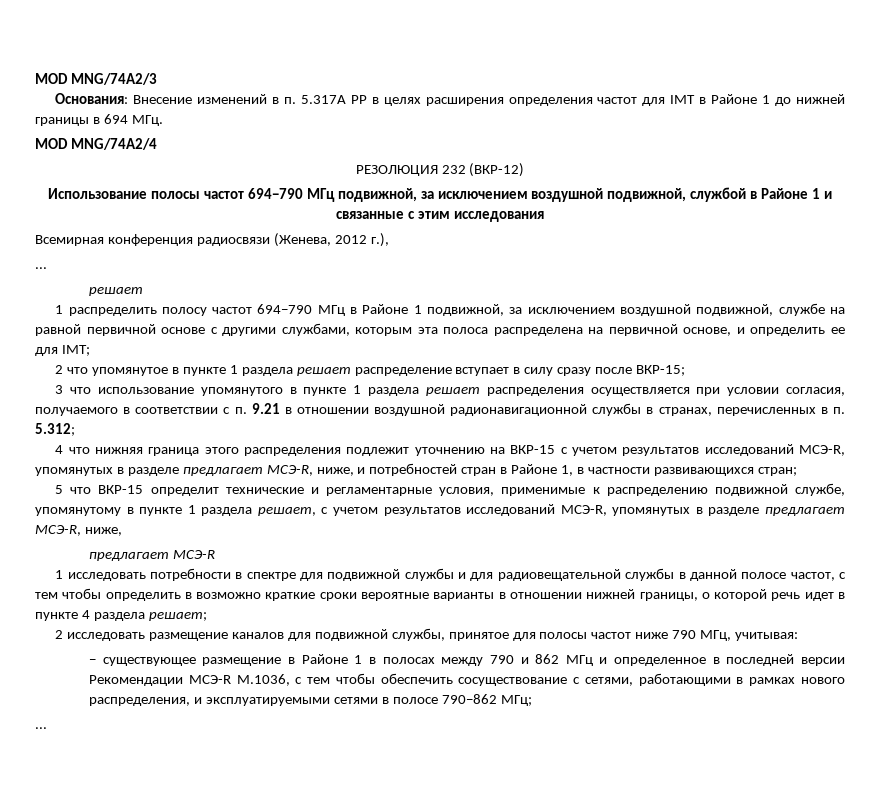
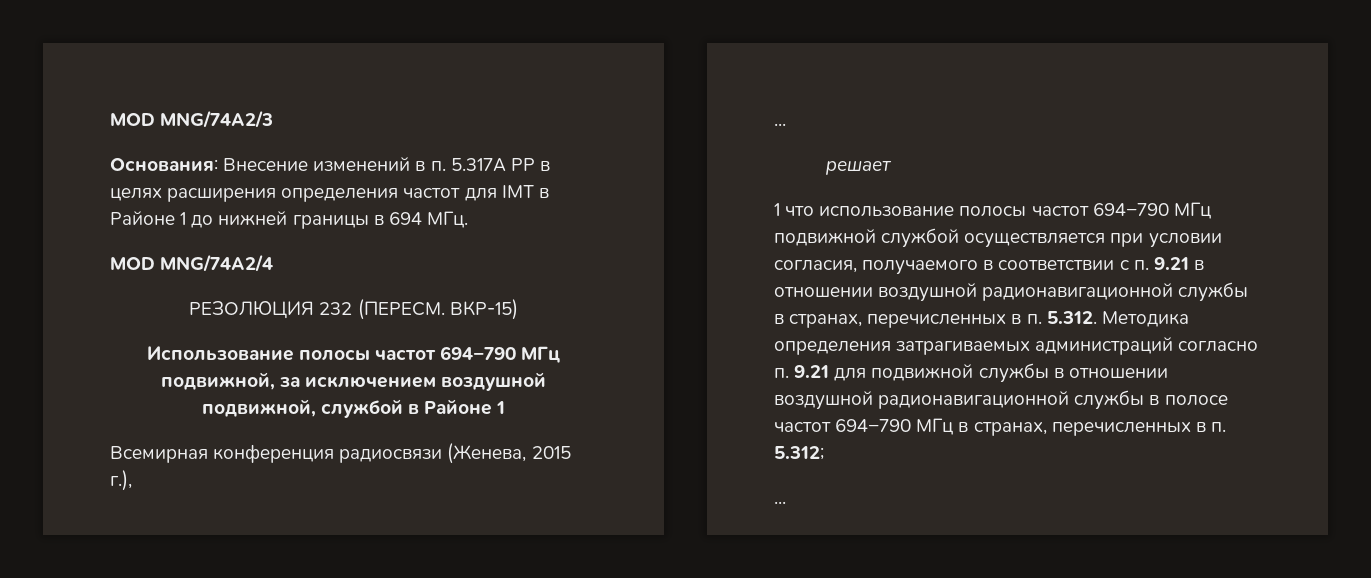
- РЕЗОЛЮЦИЯ 232 (ВКР-12)
+ РЕЗОЛЮЦИЯ 232 (ПЕРЕСМ. ВКР-15)
- Использование полосы частот 694−790 МГц подвижной, за исключением воздушной подвижной, службой в Районе 1 и связанные с этим исследования
+ Использование полосы частот 694−790 МГц подвижной, за исключением воздушной подвижной, службой в Районе 1
- Всемирная конференция радиосвязи (Женева, 2012 г.),
+ Всемирная конференция радиосвязи (Женева, 2015 г.),
- 1 распределить полосу частот 694−790 МГц в Районе 1 подвижной, за исключением воздушной подвижной, службе на равной первичной основе с другими службами, которым эта полоса распределена на первичной основе, и определить ее для IMT;
- 2 что упомянутое в пункте 1 раздела решает распределение вступает в силу сразу после ВКР-15;
- 3 что использование упомянутого в пункте 1 раздела решает распределения осуществляется при условии согласия, получаемого в соответствии с п. 9.21 в отношении воздушной радионавигационной службы в странах, перечисленных в п. 5.312;
- 4 что нижняя граница этого распределения подлежит уточнению на ВКР-15 с учетом результатов исследований МСЭ-R, упомянутых в разделе предлагает МСЭ-R, ниже, и потребностей стран в Районе 1, в частности развивающихся стран;
- 5 что ВКР-15 определит технические и регламентарные условия, применимые к распределению подвижной службе, упомянутому в пункте 1 раздела решает, с учетом результатов исследований МСЭ-R, упомянутых в разделе предлагает МСЭ-R, ниже,
- предлагает МСЭ-R
- 1 исследовать потребности в спектре для подвижной службы и для радиовещательной службы в данной полосе частот, с тем чтобы определить в возможно краткие сроки вероятные варианты в отношении нижней границы, о которой речь идет в пункте 4 раздела решает;
- 2 исследовать размещение каналов для подвижной службы, принятое для полосы частот ниже 790 МГц, учитывая:
- − существующее размещение в Районе 1 в полосах между 790 и 862 МГц и определенное в последней версии Рекомендации МСЭ-R M.1036, с тем чтобы обеспечить сосуществование с сетями, работающими в рамках нового распределения, и эксплуатируемыми сетями в полосе 790−862 МГц;
+ 1 что использование полосы частот 694−790 МГц подвижной службой осуществляется при условии согласия, получаемого в соответствии с п. 9.21 в отношении воздушной радионавигационной службы в странах, перечисленных в п. 5.312. Методика определения затрагиваемых администраций согласно п. 9.21 для подвижной службы в отношении воздушной радионавигационной службы в полосе частот 694−790 МГц в странах, перечисленных в п. 5.312;

